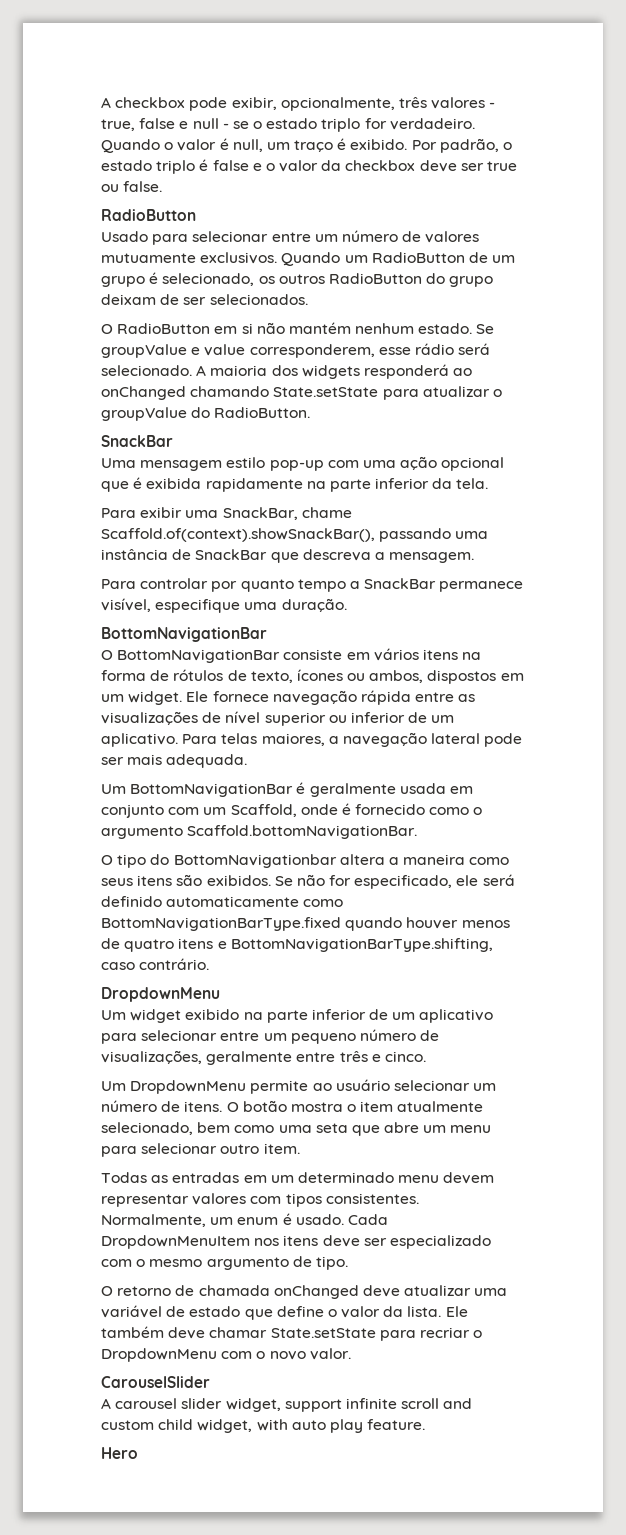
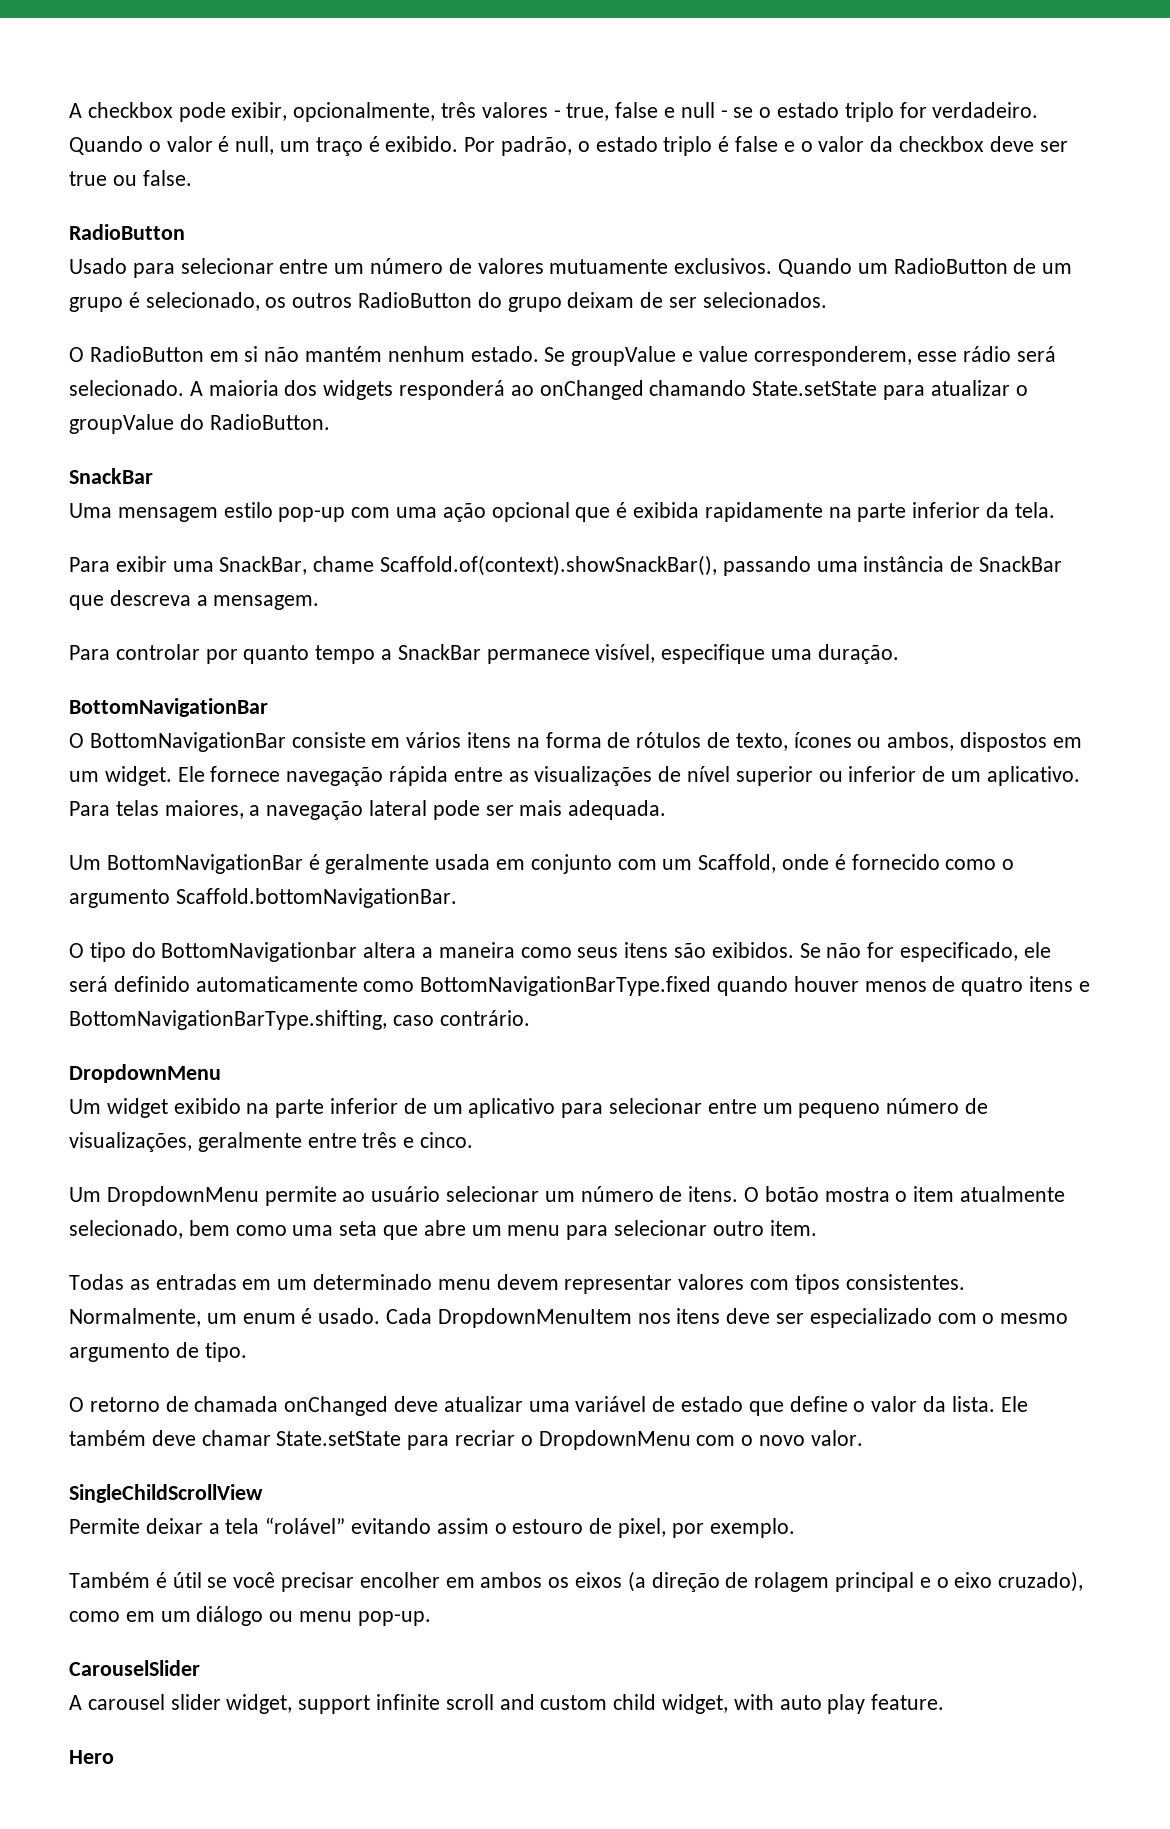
+ SingleChildScrollView
+ Permite deixar a tela “rolável” evitando assim o estouro de pixel, por exemplo.
+ Também é útil se você precisar encolher em ambos os eixos (a direção de rolagem principal e o eixo cruzado), como em um diálogo ou menu pop-up.

